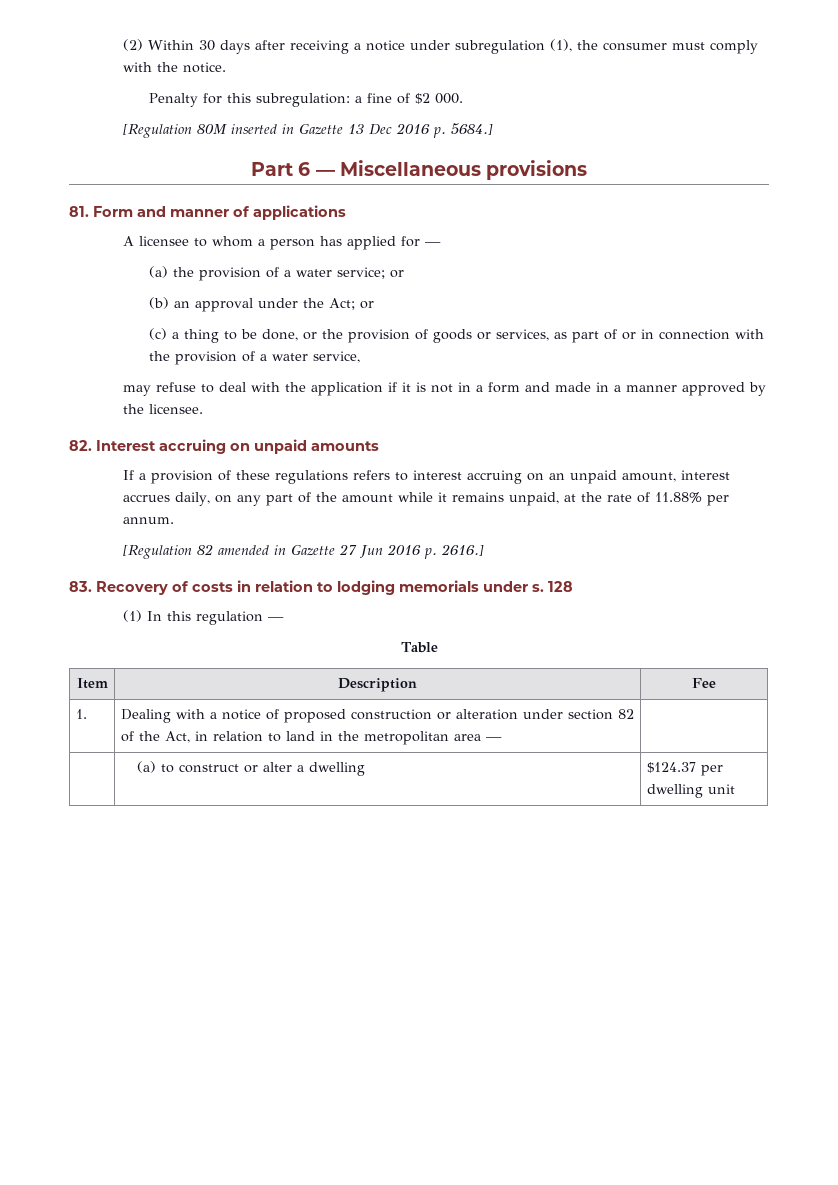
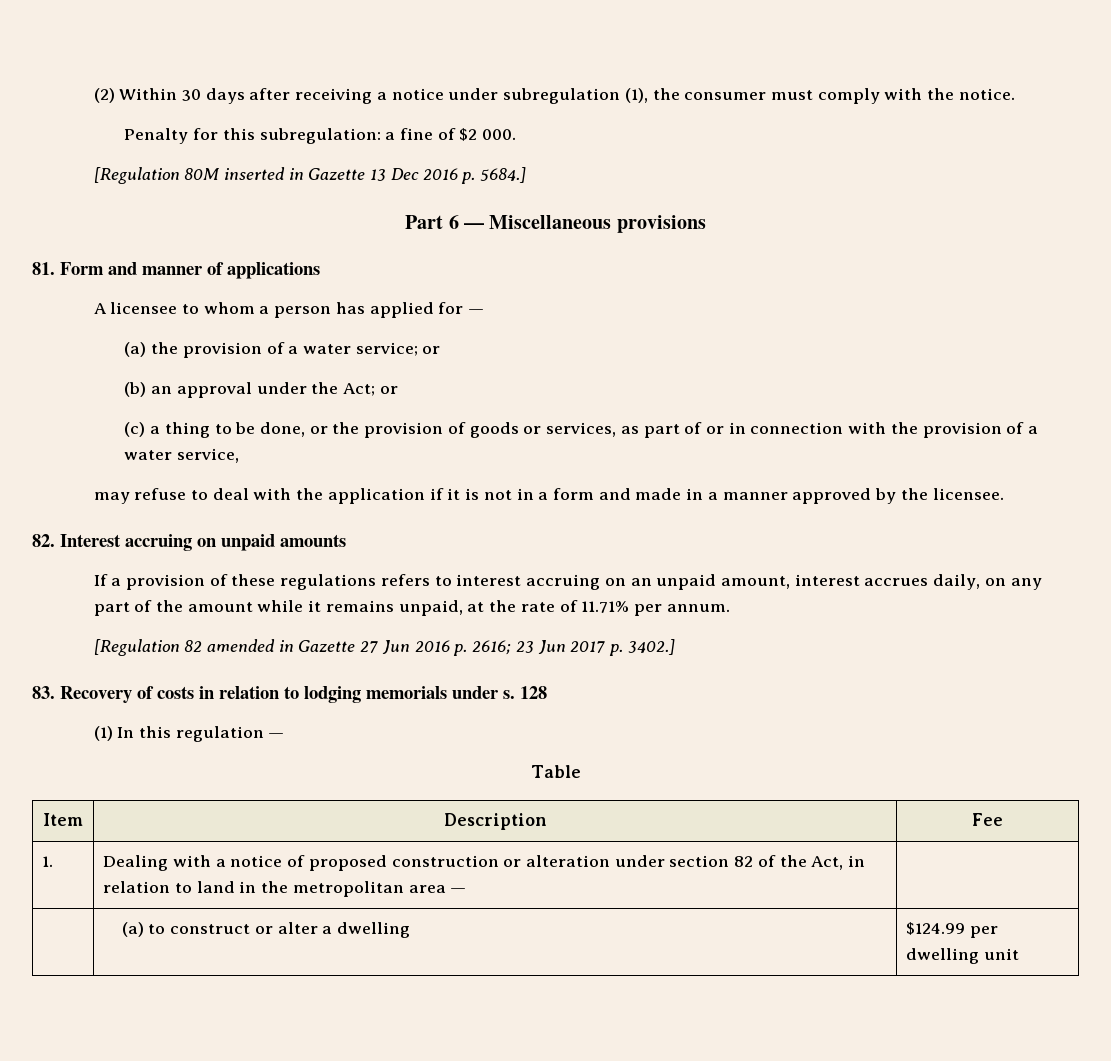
- If a provision of these regulations refers to interest accruing on an unpaid amount, interest accrues daily, on any part of the amount while it remains unpaid, at the rate of 11.88% per annum.
+ If a provision of these regulations refers to interest accruing on an unpaid amount, interest accrues daily, on any part of the amount while it remains unpaid, at the rate of 11.71% per annum.
- [Regulation 82 amended in Gazette 27 Jun 2016 p. 2616.]
+ [Regulation 82 amended in Gazette 27 Jun 2016 p. 2616; 23 Jun 2017 p. 3402.]
- | (a) to construct or alter a dwelling | $124.37 per dwelling unit
+ | (a) to construct or alter a dwelling | $124.99 per dwelling unit

